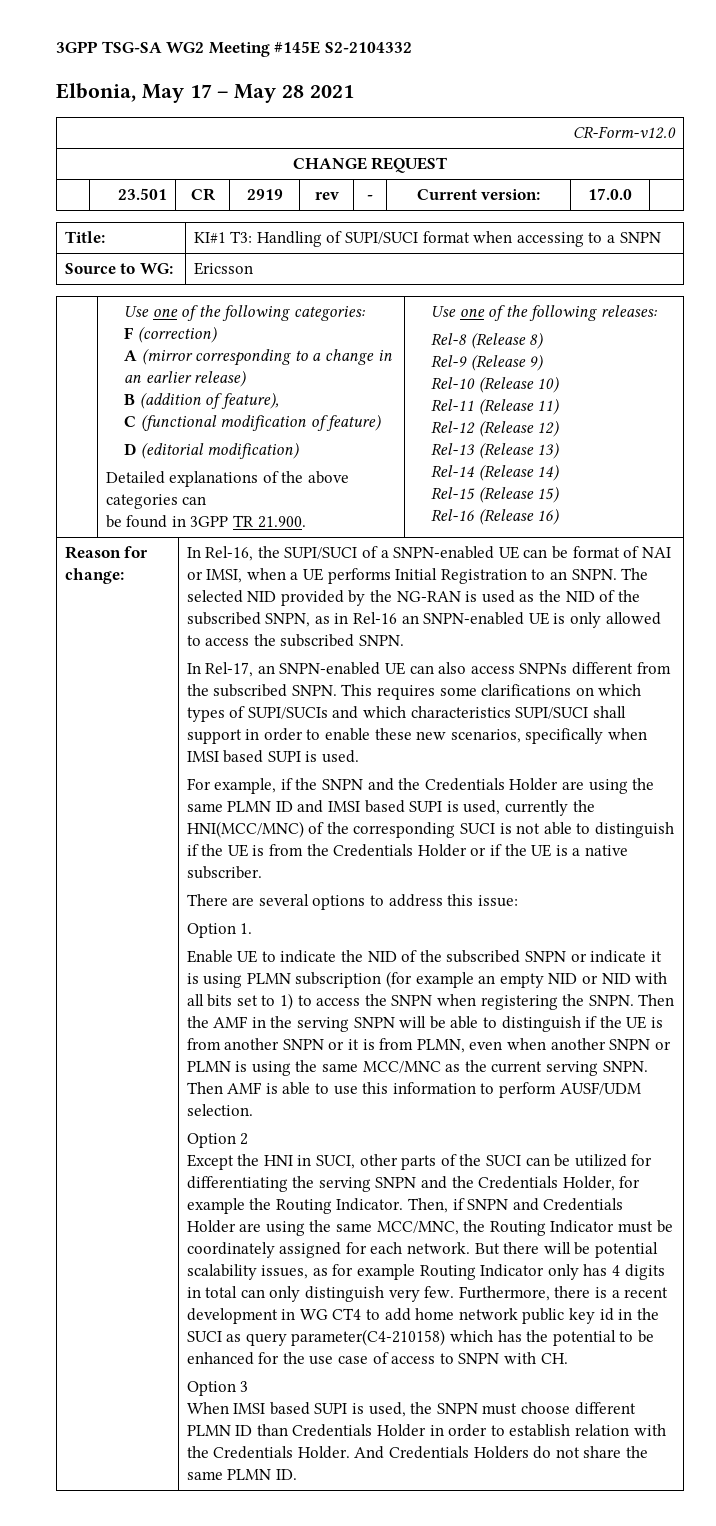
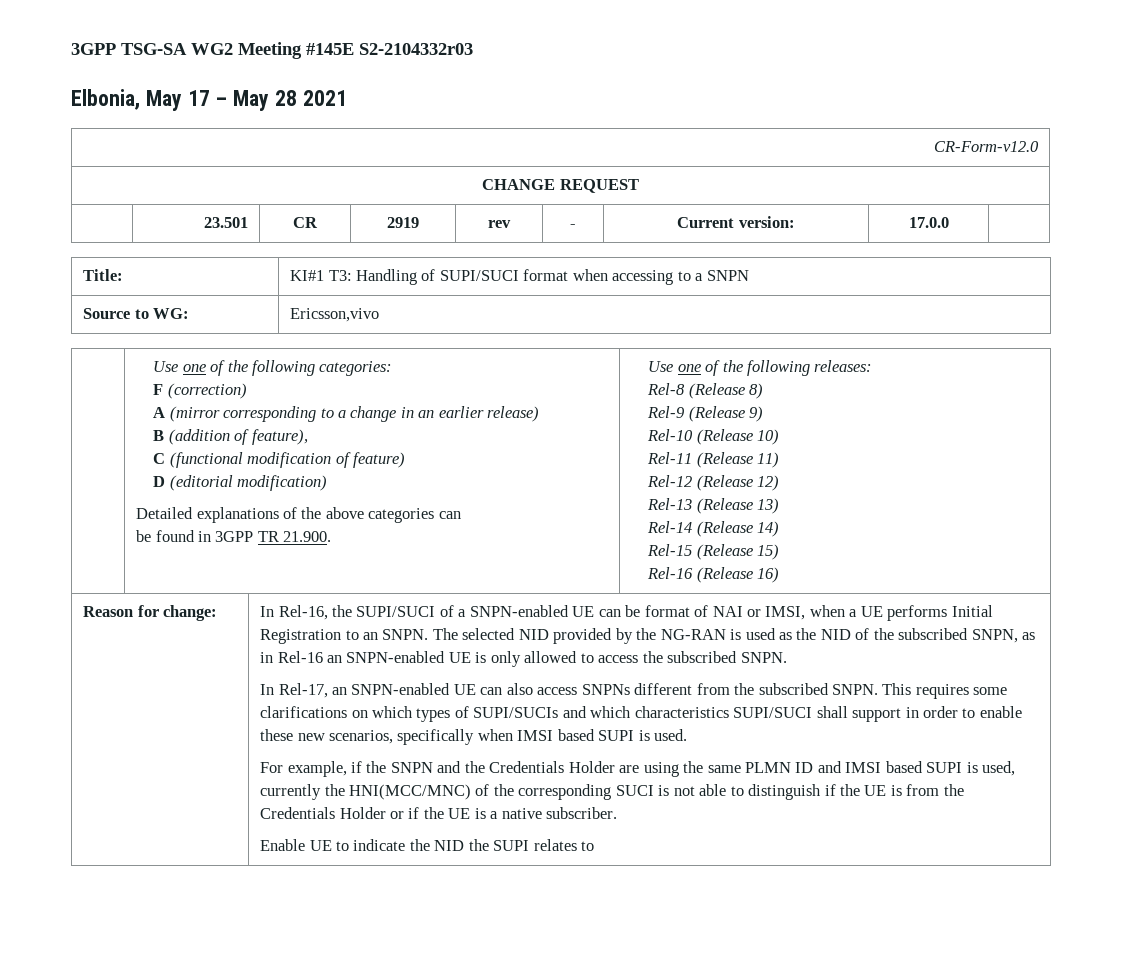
- 3GPP TSG-SA WG2 Meeting #145E S2-2104332
+ 3GPP TSG-SA WG2 Meeting #145E S2-2104332r03
- Source to WG: | Ericsson
+ Source to WG: | Ericsson,vivo
- There are several options to address this issue:
- Option 1.
- Enable UE to indicate the NID of the subscribed SNPN or indicate it is using PLMN subscription (for example an empty NID or NID with all bits set to 1) to access the SNPN when registering the SNPN. Then the AMF in the serving SNPN will be able to distinguish if the UE is from another SNPN or it is from PLMN, even when another SNPN or PLMN is using the same MCC/MNC as the current serving SNPN. Then AMF is able to use this information to perform AUSF/UDM selection.
- Option 2
- Except the HNI in SUCI, other parts of the SUCI can be utilized for differentiating the serving SNPN and the Credentials Holder, for example the Routing Indicator. Then, if SNPN and Credentials Holder are using the same MCC/MNC, the Routing Indicator must be coordinately assigned for each network. But there will be potential scalability issues, as for example Routing Indicator only has 4 digits in total can only distinguish very few. Furthermore, there is a recent development in WG CT4 to add home network public key id in the SUCI as query parameter(C4-210158) which has the potential to be enhanced for the use case of access to SNPN with CH.
- Option 3
- When IMSI based SUPI is used, the SNPN must choose different PLMN ID than Credentials Holder in order to establish relation with the Credentials Holder. And Credentials Holders do not share the same PLMN ID.
+ Enable UE to indicate the NID the SUPI relates to

